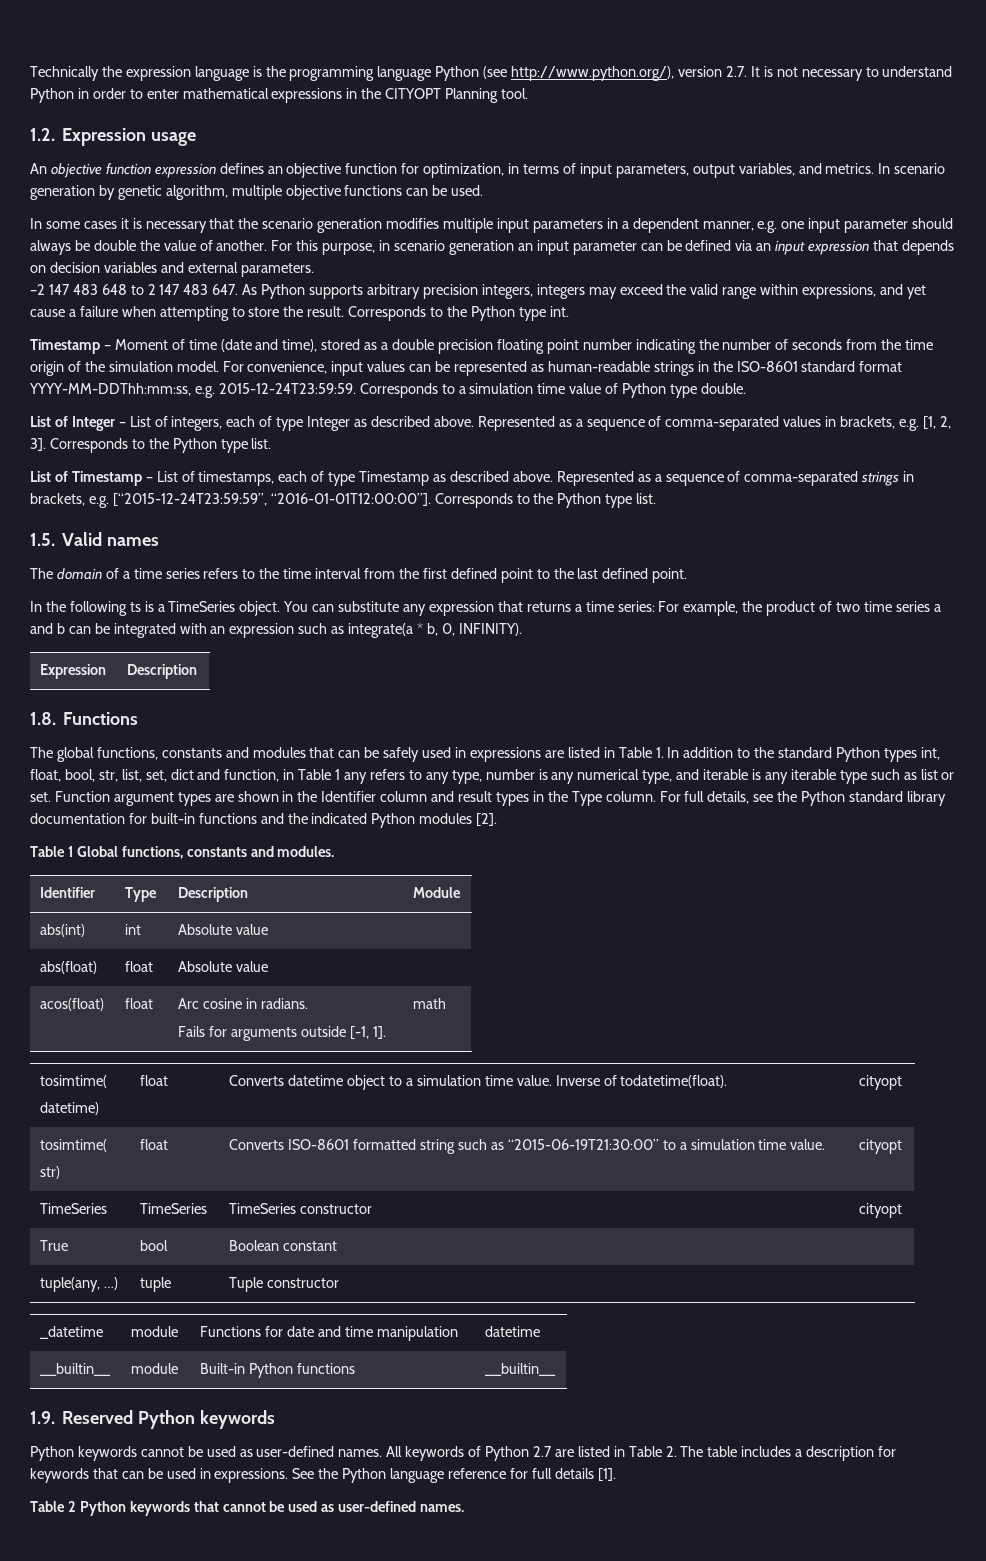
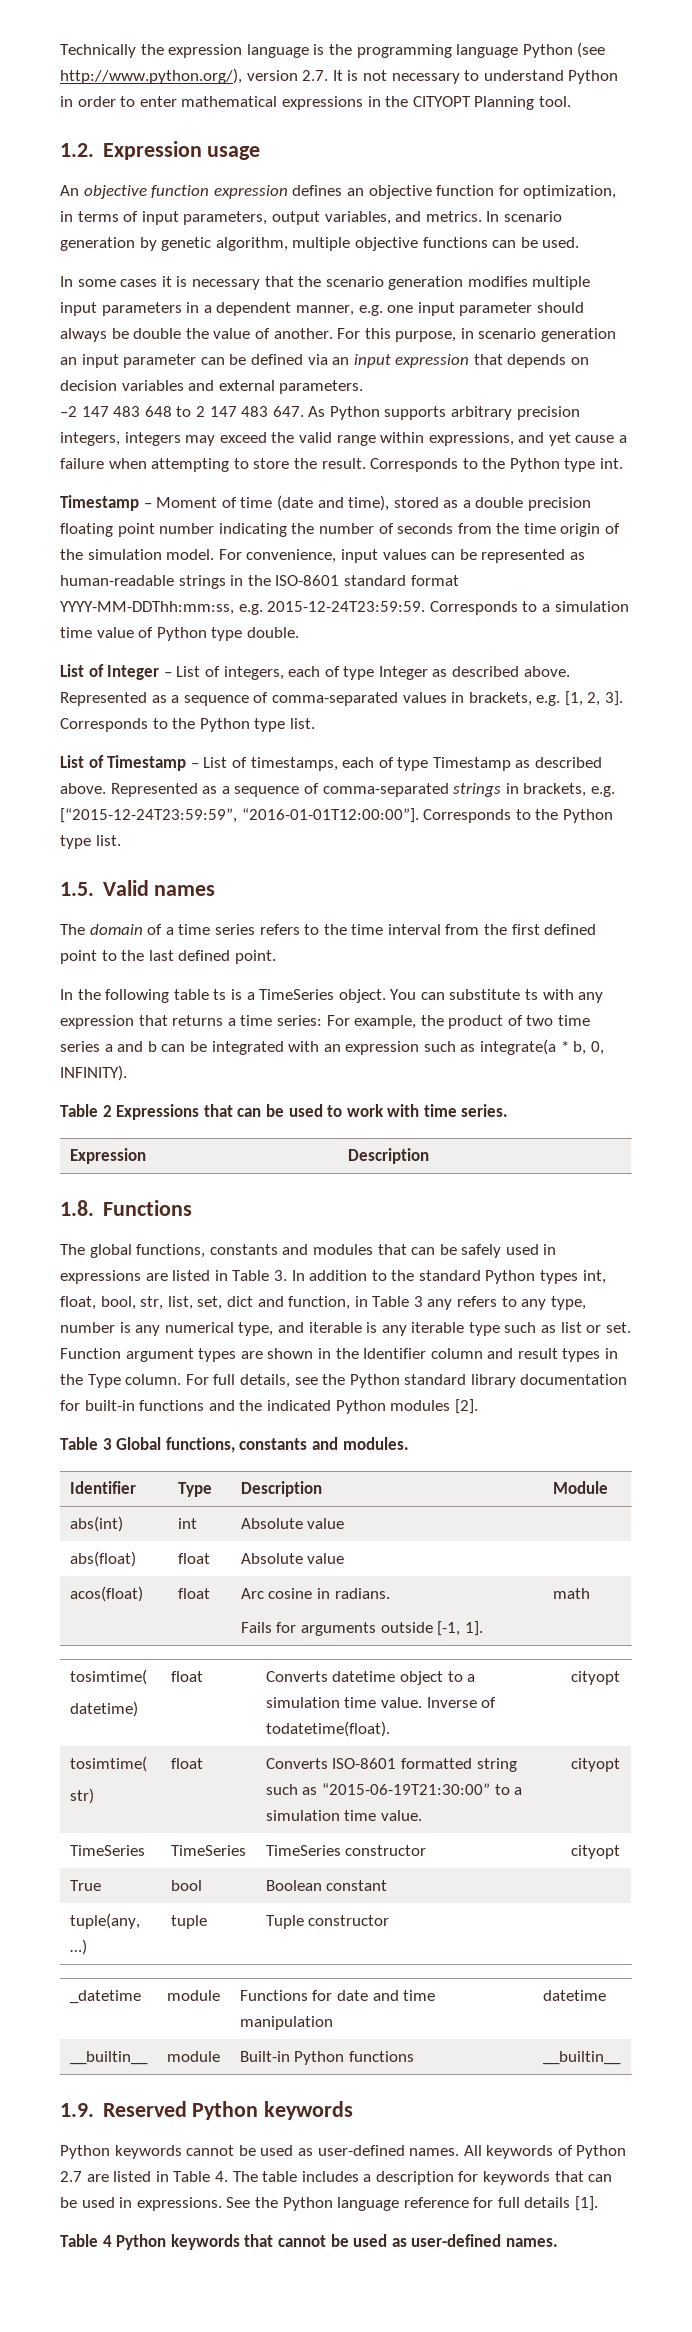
- In the following ts is a TimeSeries object.
+ In the following table ts is a TimeSeries object.
- You can substitute any expression that returns a time series: For example, the product of two time series a and b can be integrated with an expression such as integrate(a * b, 0, INFINITY).
+ You can substitute ts with any expression that returns a time series: For example, the product of two time series a and b can be integrated with an expression such as integrate(a * b, 0, INFINITY).
+ Table 2 Expressions that can be used to work with time series.
- The global functions, constants and modules that can be safely used in expressions are listed in Table 1. In addition to the standard Python types int, float, bool, str, list, set, dict and function, in Table 1 any refers to any type, number is any numerical type, and iterable is any iterable type such as list or set.
+ The global functions, constants and modules that can be safely used in expressions are listed in Table 3. In addition to the standard Python types int, float, bool, str, list, set, dict and function, in Table 3 any refers to any type, number is any numerical type, and iterable is any iterable type such as list or set.
- Table 1 Global functions, constants and modules.
+ Table 3 Global functions, constants and modules.
- All keywords of Python 2.7 are listed in Table 2. The table includes a description for keywords that can be used in expressions.
+ All keywords of Python 2.7 are listed in Table 4. The table includes a description for keywords that can be used in expressions.
- Table 2 Python keywords that cannot be used as user-defined names.
+ Table 4 Python keywords that cannot be used as user-defined names.

